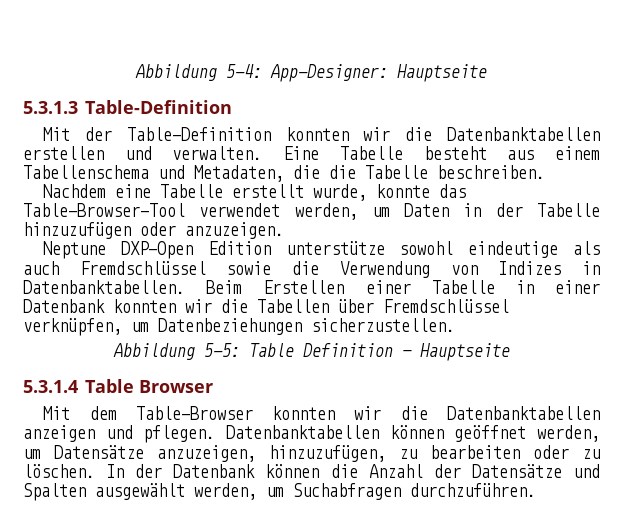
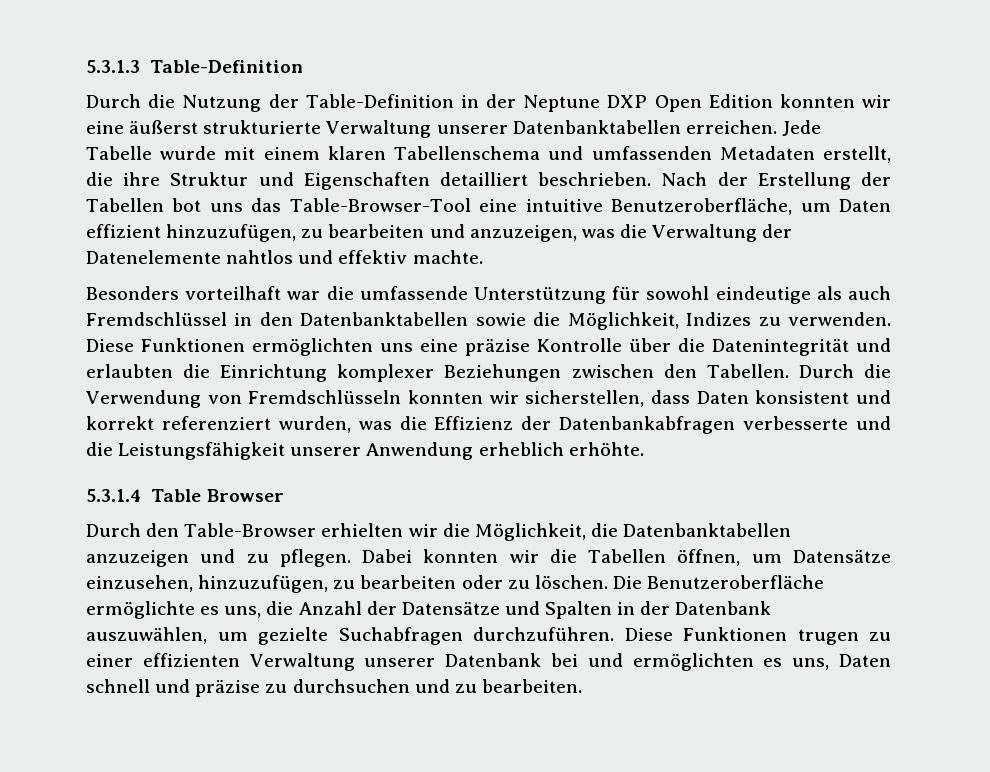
- Abbildung 5-4: App-Designer: Hauptseite
  5.3.1.3 Table-Definition
- Mit der Table-Definition konnten wir die Datenbanktabellen erstellen und verwalten. Eine Tabelle besteht aus einem Tabellenschema und Metadaten, die die Tabelle beschreiben.
- Nachdem eine Tabelle erstellt wurde, konnte das Table-Browser-Tool verwendet werden, um Daten in der Tabelle hinzuzufügen oder anzuzeigen.
- Neptune DXP-Open Edition unterstütze sowohl eindeutige als auch Fremdschlüssel sowie die Verwendung von Indizes in Datenbanktabellen. Beim Erstellen einer Tabelle in einer Datenbank konnten wir die Tabellen über Fremdschlüssel verknüpfen, um Datenbeziehungen sicherzustellen.
- Abbildung 5-5: Table Definition – Hauptseite
+ Durch die Nutzung der Table-Definition in der Neptune DXP Open Edition konnten wir eine äußerst strukturierte Verwaltung unserer Datenbanktabellen erreichen. Jede Tabelle wurde mit einem klaren Tabellenschema und umfassenden Metadaten erstellt, die ihre Struktur und Eigenschaften detailliert beschrieben. Nach der Erstellung der Tabellen bot uns das Table-Browser-Tool eine intuitive Benutzeroberfläche, um Daten effizient hinzuzufügen, zu bearbeiten und anzuzeigen, was die Verwaltung der Datenelemente nahtlos und effektiv machte.
+ Besonders vorteilhaft war die umfassende Unterstützung für sowohl eindeutige als auch Fremdschlüssel in den Datenbanktabellen sowie die Möglichkeit, Indizes zu verwenden. Diese Funktionen ermöglichten uns eine präzise Kontrolle über die Datenintegrität und erlaubten die Einrichtung komplexer Beziehungen zwischen den Tabellen. Durch die Verwendung von Fremdschlüsseln konnten wir sicherstellen, dass Daten konsistent und korrekt referenziert wurden, was die Effizienz der Datenbankabfragen verbesserte und die Leistungsfähigkeit unserer Anwendung erheblich erhöhte.
  5.3.1.4 Table Browser
- Mit dem Table-Browser konnten wir die Datenbanktabellen anzeigen und pflegen. Datenbanktabellen können geöffnet werden, um Datensätze anzuzeigen, hinzuzufügen, zu bearbeiten oder zu löschen.
+ Durch den Table-Browser erhielten wir die Möglichkeit, die Datenbanktabellen anzuzeigen und zu pflegen. Dabei konnten wir die Tabellen öffnen, um Datensätze einzusehen, hinzuzufügen, zu bearbeiten oder zu löschen.
- In der Datenbank können die Anzahl der Datensätze und Spalten ausgewählt werden, um Suchabfragen durchzuführen.
+ Die Benutzeroberfläche ermöglichte es uns, die Anzahl der Datensätze und Spalten in der Datenbank auszuwählen, um gezielte Suchabfragen durchzuführen. Diese Funktionen trugen zu einer effizienten Verwaltung unserer Datenbank bei und ermöglichten es uns, Daten schnell und präzise zu durchsuchen und zu bearbeiten.

